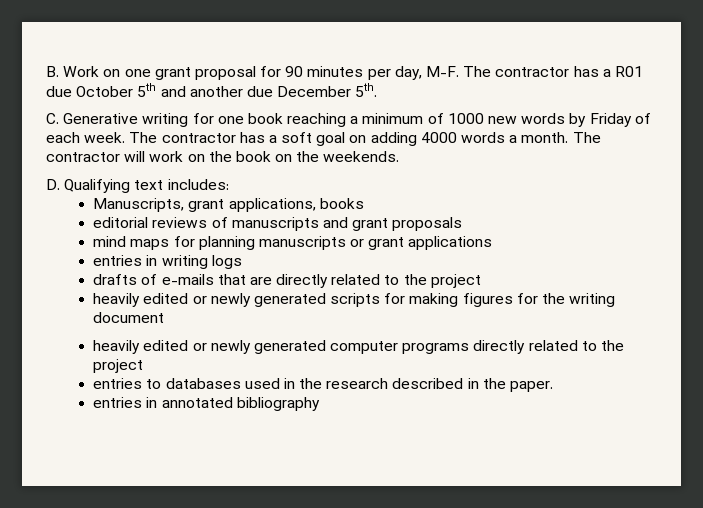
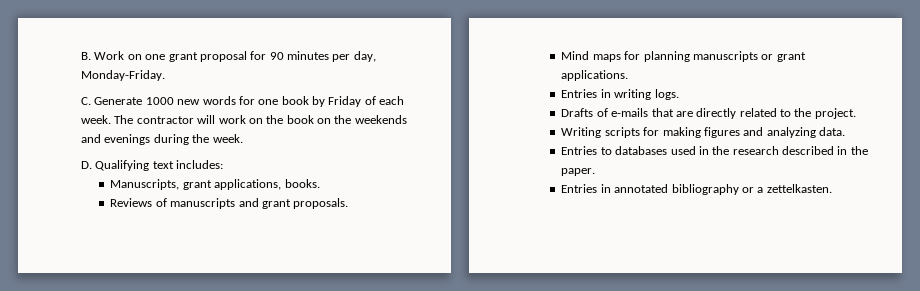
- B. Work on one grant proposal for 90 minutes per day, M-F. The contractor has a R01 due October 5th and another due December 5th.
- C. Generative writing for one book reaching a minimum of 1000 new words by Friday of each week.
+ B. Work on one grant proposal for 90 minutes per day, Monday-Friday.
+ C. Generate 1000 new words for one book by Friday of each week.
- The contractor has a soft goal on adding 4000 words a month. The contractor will work on the book on the weekends.
+ The contractor will work on the book on the weekends and evenings during the week.
- Manuscripts, grant applications, books
- editorial reviews of manuscripts and grant proposals
- mind maps for planning manuscripts or grant applications
- entries in writing logs
- drafts of e-mails that are directly related to the project
- heavily edited or newly generated scripts for making figures for the writing document
- heavily edited or newly generated computer programs directly related to the project
- entries to databases used in the research described in the paper.
+ Manuscripts, grant applications, books.
+ Reviews of manuscripts and grant proposals.
+ Mind maps for planning manuscripts or grant applications.
+ Entries in writing logs.
+ Drafts of e-mails that are directly related to the project.
+ Writing scripts for making figures and analyzing data.
+ Entries to databases used in the research described in the paper.
- entries in annotated bibliography
+ Entries in annotated bibliography or a zettelkasten.

